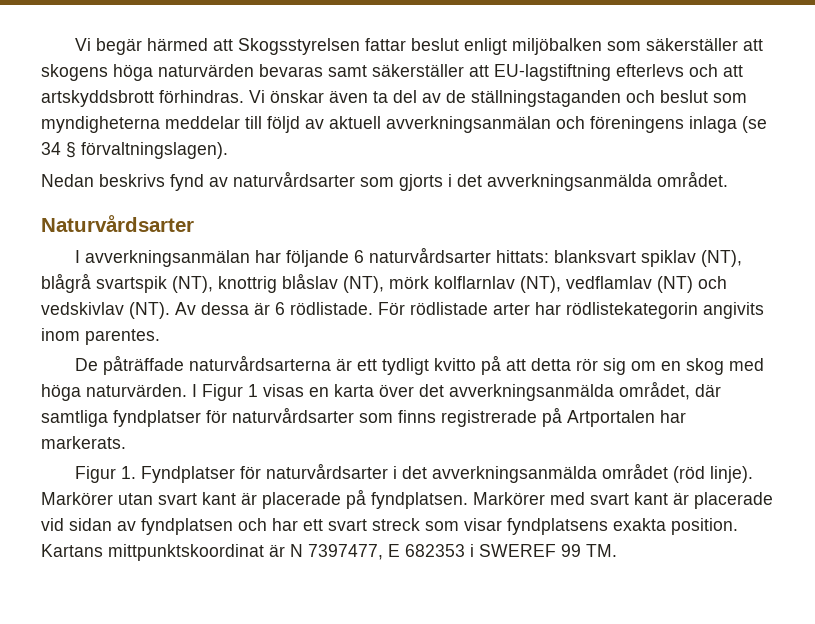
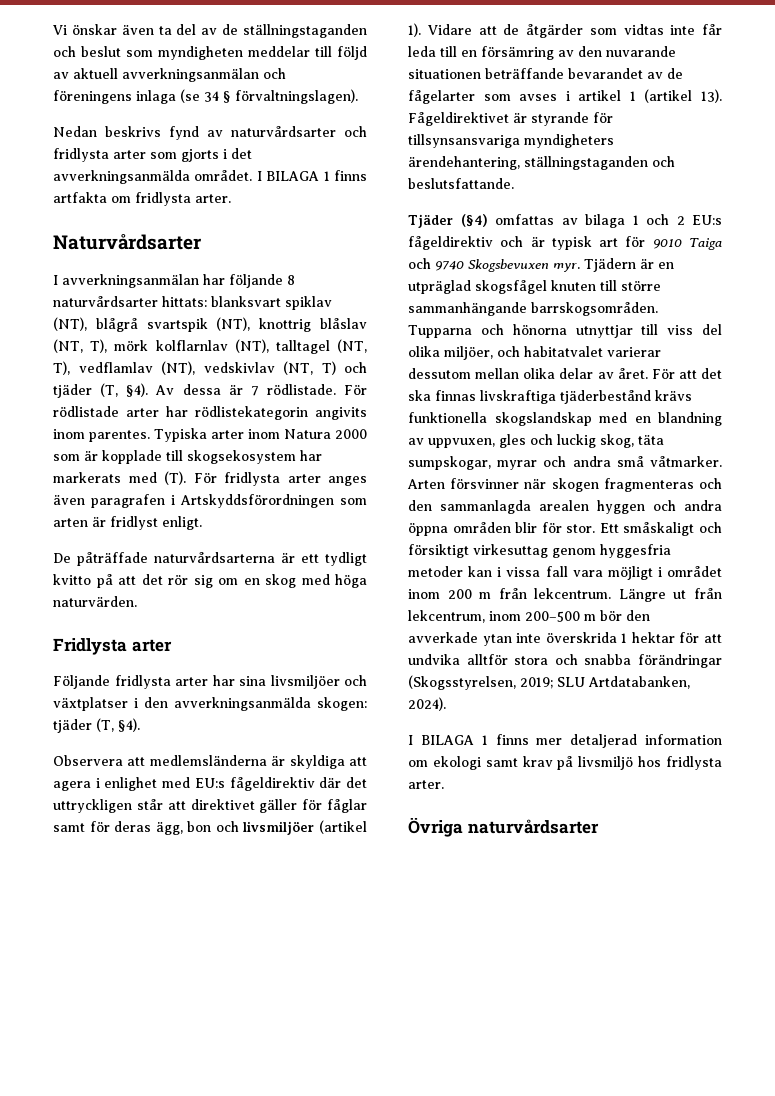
- Vi begär härmed att Skogsstyrelsen fattar beslut enligt miljöbalken som säkerställer att skogens höga naturvärden bevaras samt säkerställer att EU-lagstiftning efterlevs och att artskyddsbrott förhindras. Vi önskar även ta del av de ställningstaganden och beslut som myndigheterna meddelar till följd av aktuell avverkningsanmälan och föreningens inlaga (se 34 § förvaltningslagen).
+ Vi önskar även ta del av de ställningstaganden och beslut som myndigheten meddelar till följd av aktuell avverkningsanmälan och föreningens inlaga (se 34 § förvaltningslagen).
- Nedan beskrivs fynd av naturvårdsarter som gjorts i det avverkningsanmälda området.
+ Nedan beskrivs fynd av naturvårdsarter och fridlysta arter som gjorts i det avverkningsanmälda området. I BILAGA 1 finns artfakta om fridlysta arter.
- I avverkningsanmälan har följande 6 naturvårdsarter hittats: blanksvart spiklav (NT), blågrå svartspik (NT), knottrig blåslav (NT), mörk kolflarnlav (NT), vedflamlav (NT) och vedskivlav (NT). Av dessa är 6 rödlistade.
+ I avverkningsanmälan har följande 8 naturvårdsarter hittats: blanksvart spiklav (NT), blågrå svartspik (NT), knottrig blåslav (NT, T), mörk kolflarnlav (NT), talltagel (NT, T), vedflamlav (NT), vedskivlav (NT, T) och tjäder (T, §4). Av dessa är 7 rödlistade.
+ Typiska arter inom Natura 2000 som är kopplade till skogsekosystem har markerats med (T). För fridlysta arter anges även paragrafen i Artskyddsförordningen som arten är fridlyst enligt.
- De påträffade naturvårdsarterna är ett tydligt kvitto på att detta rör sig om en skog med höga naturvärden. I Figur 1 visas en karta över det avverkningsanmälda området, där samtliga fyndplatser för naturvårdsarter som finns registrerade på Artportalen har markerats.
- Figur 1. Fyndplatser för naturvårdsarter i det avverkningsanmälda området (röd linje). Markörer utan svart kant är placerade på fyndplatsen. Markörer med svart kant är placerade vid sidan av fyndplatsen och har ett svart streck som visar fyndplatsens exakta position. Kartans mittpunktskoordinat är N 7397477, E 682353 i SWEREF 99 TM.
+ De påträffade naturvårdsarterna är ett tydligt kvitto på att det rör sig om en skog med höga naturvärden.
+ Fridlysta arter
+ Följande fridlysta arter har sina livsmiljöer och växtplatser i den avverkningsanmälda skogen: tjäder (T, §4).
+ Observera att medlemsländerna är skyldiga att agera i enlighet med EU:s fågeldirektiv där det uttryckligen står att direktivet gäller för fåglar samt för deras ägg, bon och livsmiljöer (artikel 1). Vidare att de åtgärder som vidtas inte får leda till en försämring av den nuvarande situationen beträffande bevarandet av de fågelarter som avses i artikel 1 (artikel 13). Fågeldirektivet är styrande för tillsynsansvariga myndigheters ärendehantering, ställningstaganden och beslutsfattande.
+ Tjäder (§4) omfattas av bilaga 1 och 2 EU:s fågeldirektiv och är typisk art för 9010 Taiga och 9740 Skogsbevuxen myr. Tjädern är en utpräglad skogsfågel knuten till större sammanhängande barrskogsområden. Tupparna och hönorna utnyttjar till viss del olika miljöer, och habitatvalet varierar dessutom mellan olika delar av året. För att det ska finnas livskraftiga tjäderbestånd krävs funktionella skogslandskap med en blandning av uppvuxen, gles och luckig skog, täta sumpskogar, myrar och andra små våtmarker. Arten försvinner när skogen fragmenteras och den sammanlagda arealen hyggen och andra öppna områden blir för stor. Ett småskaligt och försiktigt virkesuttag genom hyggesfria metoder kan i vissa fall vara möjligt i området inom 200 m från lekcentrum. Längre ut från lekcentrum, inom 200–500 m bör den avverkade ytan inte överskrida 1 hektar för att undvika alltför stora och snabba förändringar (Skogsstyrelsen, 2019; SLU Artdatabanken, 2024).
+ I BILAGA 1 finns mer detaljerad information om ekologi samt krav på livsmiljö hos fridlysta arter.
+ Övriga naturvårdsarter

